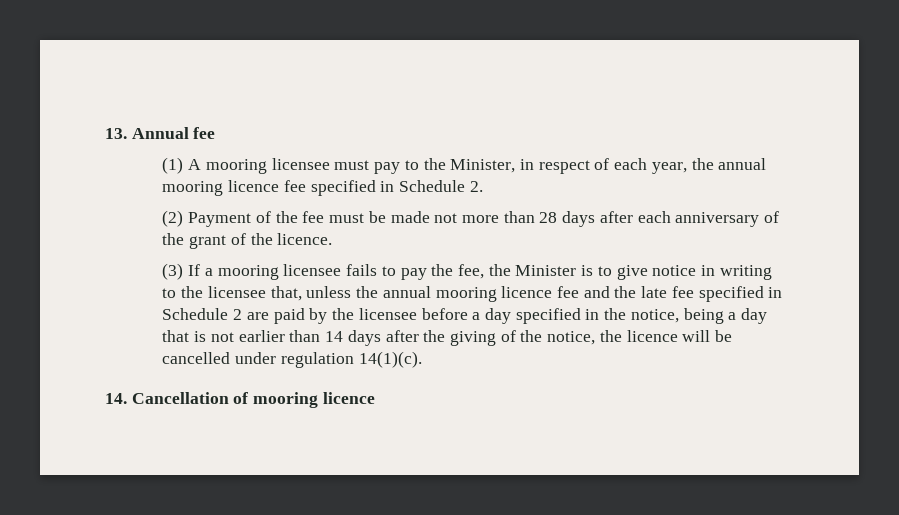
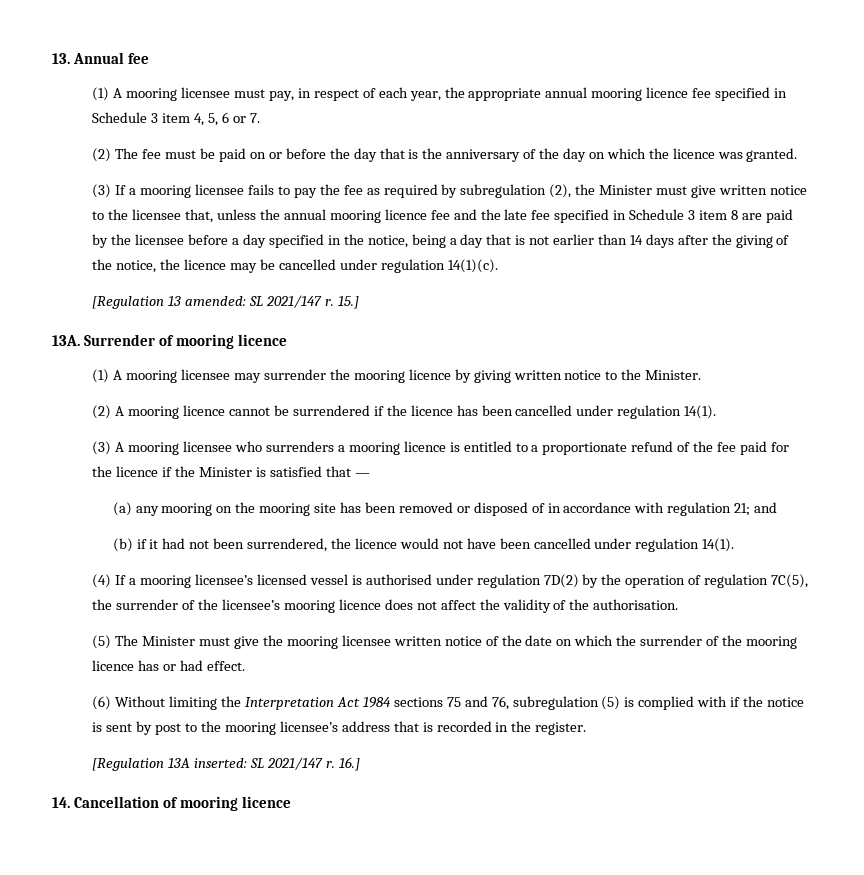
- (1) A mooring licensee must pay to the Minister, in respect of each year, the annual mooring licence fee specified in Schedule 2.
- (2) Payment of the fee must be made not more than 28 days after each anniversary of the grant of the licence.
+ (1) A mooring licensee must pay, in respect of each year, the appropriate annual mooring licence fee specified in Schedule 3 item 4, 5, 6 or 7.
+ (2) The fee must be paid on or before the day that is the anniversary of the day on which the licence was granted.
- (3) If a mooring licensee fails to pay the fee, the Minister is to give notice in writing to the licensee that, unless the annual mooring licence fee and the late fee specified in Schedule 2 are paid by the licensee before a day specified in the notice, being a day that is not earlier than 14 days after the giving of the notice, the licence will be cancelled under regulation 14(1)(c).
+ (3) If a mooring licensee fails to pay the fee as required by subregulation (2), the Minister must give written notice to the licensee that, unless the annual mooring licence fee and the late fee specified in Schedule 3 item 8 are paid by the licensee before a day specified in the notice, being a day that is not earlier than 14 days after the giving of the notice, the licence may be cancelled under regulation 14(1)(c).
+ [Regulation 13 amended: SL 2021/147 r. 15.]
+ 13A. Surrender of mooring licence
+ (1) A mooring licensee may surrender the mooring licence by giving written notice to the Minister.
+ (2) A mooring licence cannot be surrendered if the licence has been cancelled under regulation 14(1).
+ (3) A mooring licensee who surrenders a mooring licence is entitled to a proportionate refund of the fee paid for the licence if the Minister is satisfied that —
+ (a) any mooring on the mooring site has been removed or disposed of in accordance with regulation 21; and
+ (b) if it had not been surrendered, the licence would not have been cancelled under regulation 14(1).
+ (4) If a mooring licensee’s licensed vessel is authorised under regulation 7D(2) by the operation of regulation 7C(5), the surrender of the licensee’s mooring licence does not affect the validity of the authorisation.
+ (5) The Minister must give the mooring licensee written notice of the date on which the surrender of the mooring licence has or had effect.
+ (6) Without limiting the Interpretation Act 1984 sections 75 and 76, subregulation (5) is complied with if the notice is sent by post to the mooring licensee’s address that is recorded in the register.
+ [Regulation 13A inserted: SL 2021/147 r. 16.]

